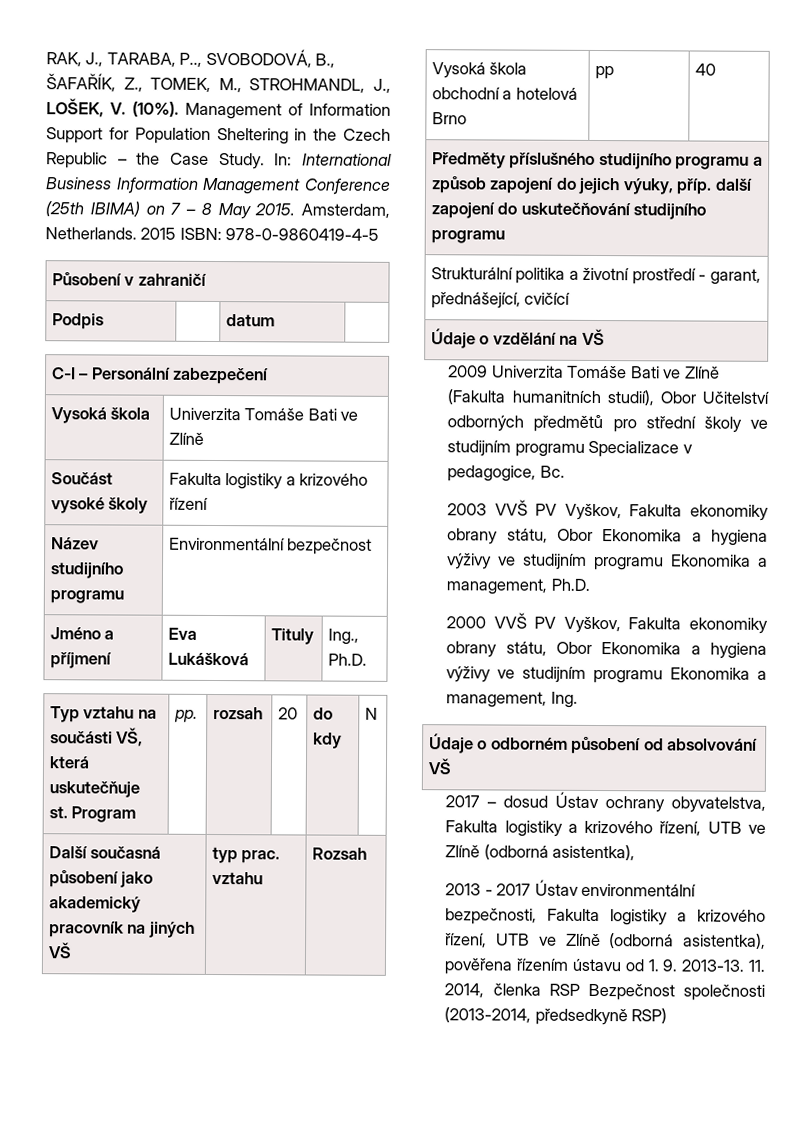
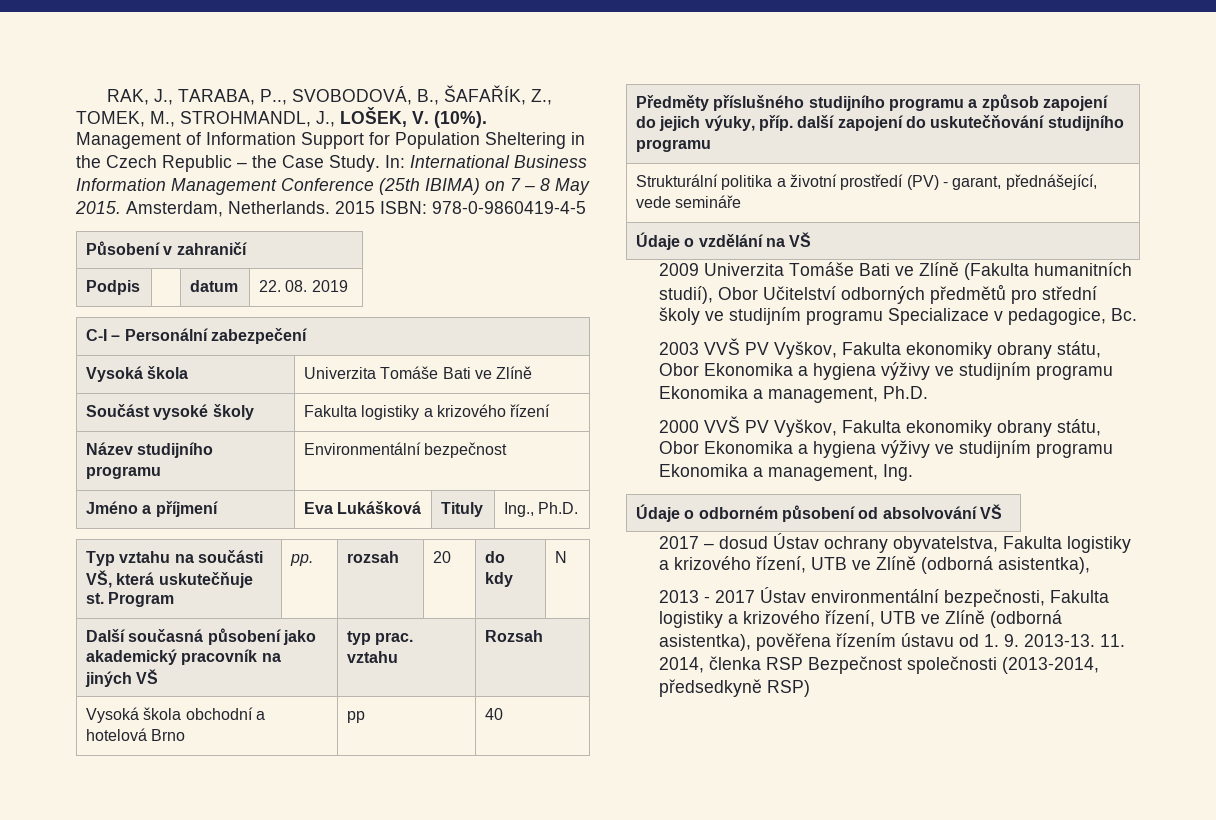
- Podpis | | datum |
+ Podpis | | datum | 22. 08. 2019
- Strukturální politika a životní prostředí - garant, přednášející, cvičící
+ Strukturální politika a životní prostředí (PV) - garant, přednášející, vede semináře

